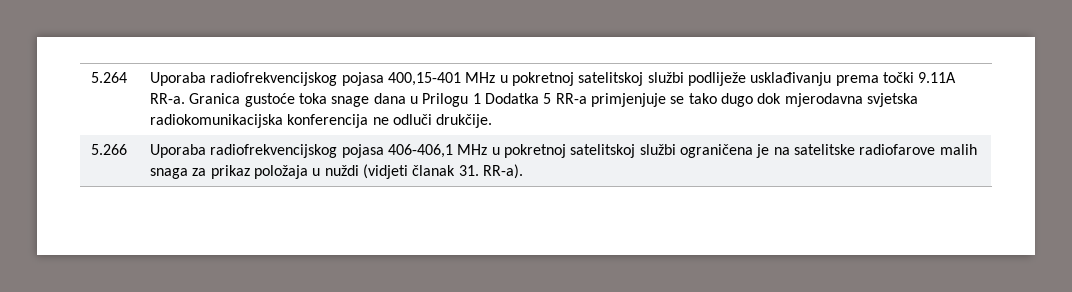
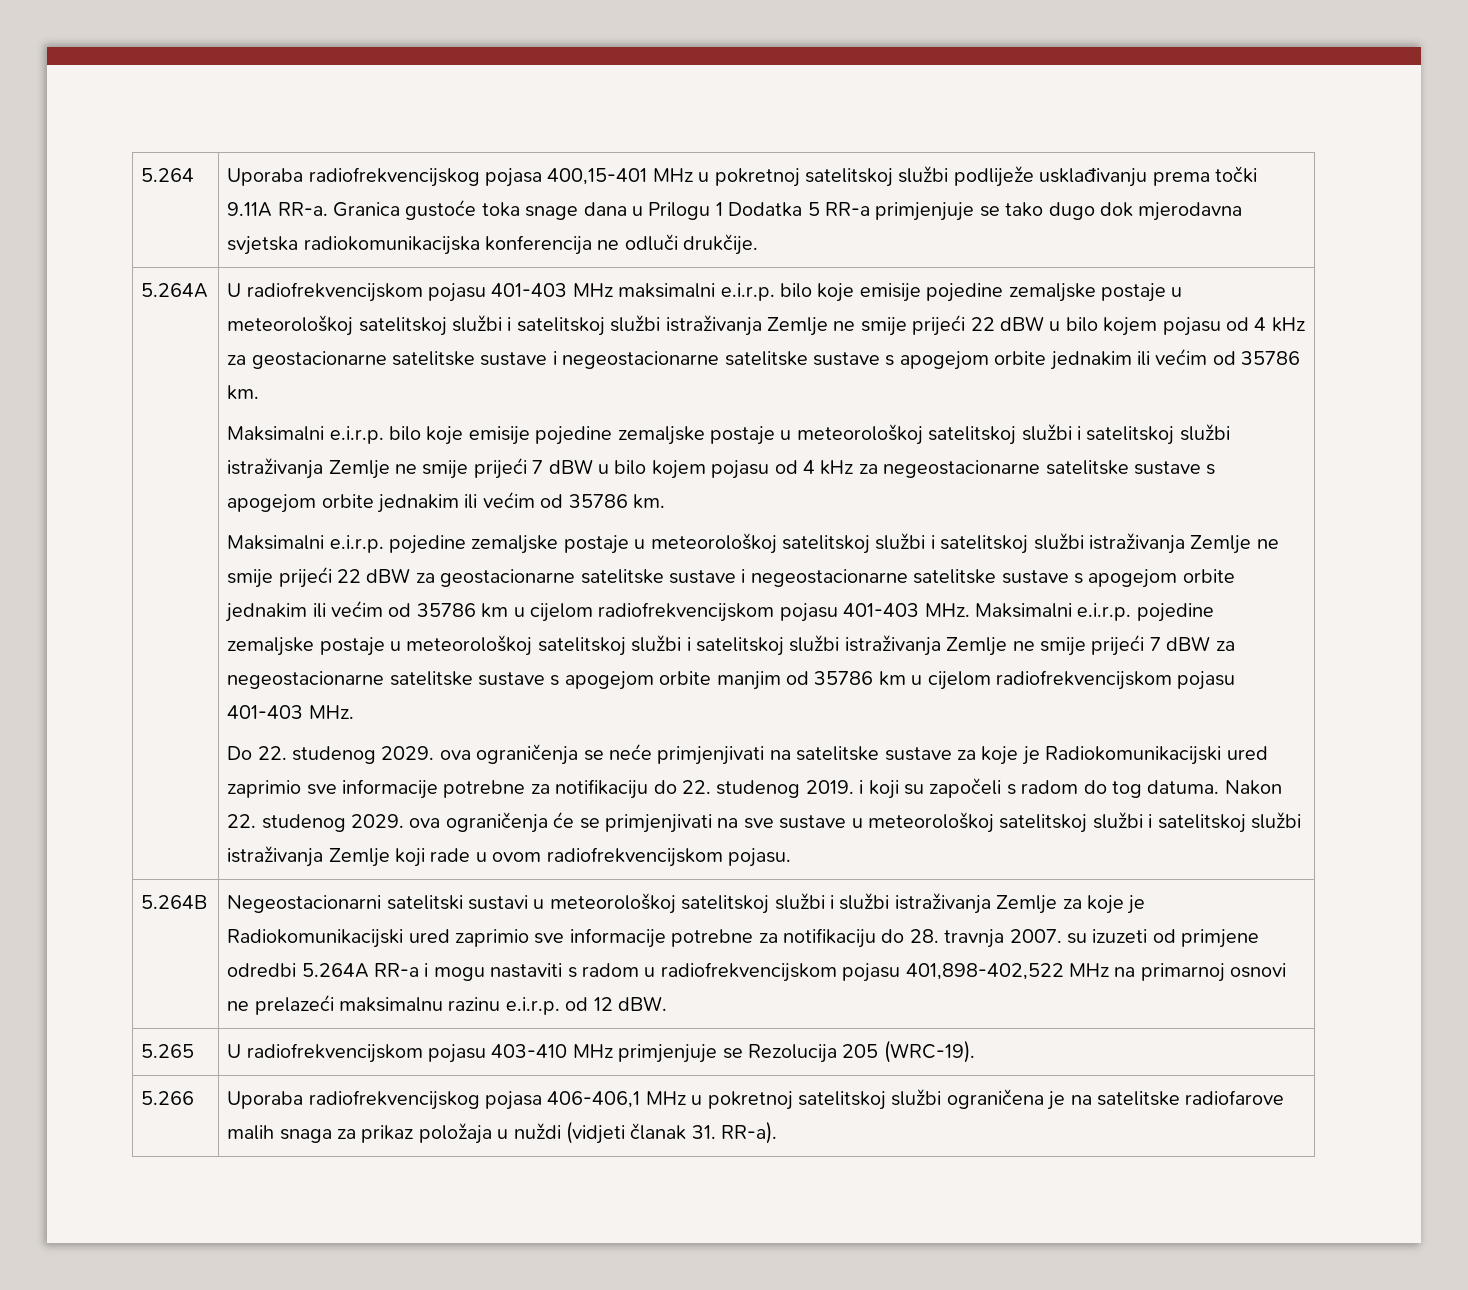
+ 5.264A | U radiofrekvencijskom pojasu 401-403 MHz maksimalni e.i.r.p. bilo koje emisije pojedine zemaljske postaje u meteorološkoj satelitskoj službi i satelitskoj službi istraživanja Zemlje ne smije prijeći 22 dBW u bilo kojem pojasu od 4 kHz za geostacionarne satelitske sustave i negeostacionarne satelitske sustave s apogejom orbite jednakim ili većim od 35786 km.
+ Maksimalni e.i.r.p. bilo koje emisije pojedine zemaljske postaje u meteorološkoj satelitskoj službi i satelitskoj službi istraživanja Zemlje ne smije prijeći 7 dBW u bilo kojem pojasu od 4 kHz za negeostacionarne satelitske sustave s apogejom orbite jednakim ili većim od 35786 km.
+ Maksimalni e.i.r.p. pojedine zemaljske postaje u meteorološkoj satelitskoj službi i satelitskoj službi istraživanja Zemlje ne smije prijeći 22 dBW za geostacionarne satelitske sustave i negeostacionarne satelitske sustave s apogejom orbite jednakim ili većim od 35786 km u cijelom radiofrekvencijskom pojasu 401-403 MHz. Maksimalni e.i.r.p. pojedine zemaljske postaje u meteorološkoj satelitskoj službi i satelitskoj službi istraživanja Zemlje ne smije prijeći 7 dBW za negeostacionarne satelitske sustave s apogejom orbite manjim od 35786 km u cijelom radiofrekvencijskom pojasu 401-403 MHz.
+ Do 22. studenog 2029. ova ograničenja se neće primjenjivati na satelitske sustave za koje je Radiokomunikacijski ured zaprimio sve informacije potrebne za notifikaciju do 22. studenog 2019. i koji su započeli s radom do tog datuma. Nakon 22. studenog 2029. ova ograničenja će se primjenjivati na sve sustave u meteorološkoj satelitskoj službi i satelitskoj službi istraživanja Zemlje koji rade u ovom radiofrekvencijskom pojasu.
+ 5.264B | Negeostacionarni satelitski sustavi u meteorološkoj satelitskoj službi i službi istraživanja Zemlje za koje je Radiokomunikacijski ured zaprimio sve informacije potrebne za notifikaciju do 28. travnja 2007. su izuzeti od primjene odredbi 5.264A RR-a i mogu nastaviti s radom u radiofrekvencijskom pojasu 401,898-402,522 MHz na primarnoj osnovi ne prelazeći maksimalnu razinu e.i.r.p. od 12 dBW.
+ 5.265 | U radiofrekvencijskom pojasu 403-410 MHz primjenjuje se Rezolucija 205 (WRC-19).

